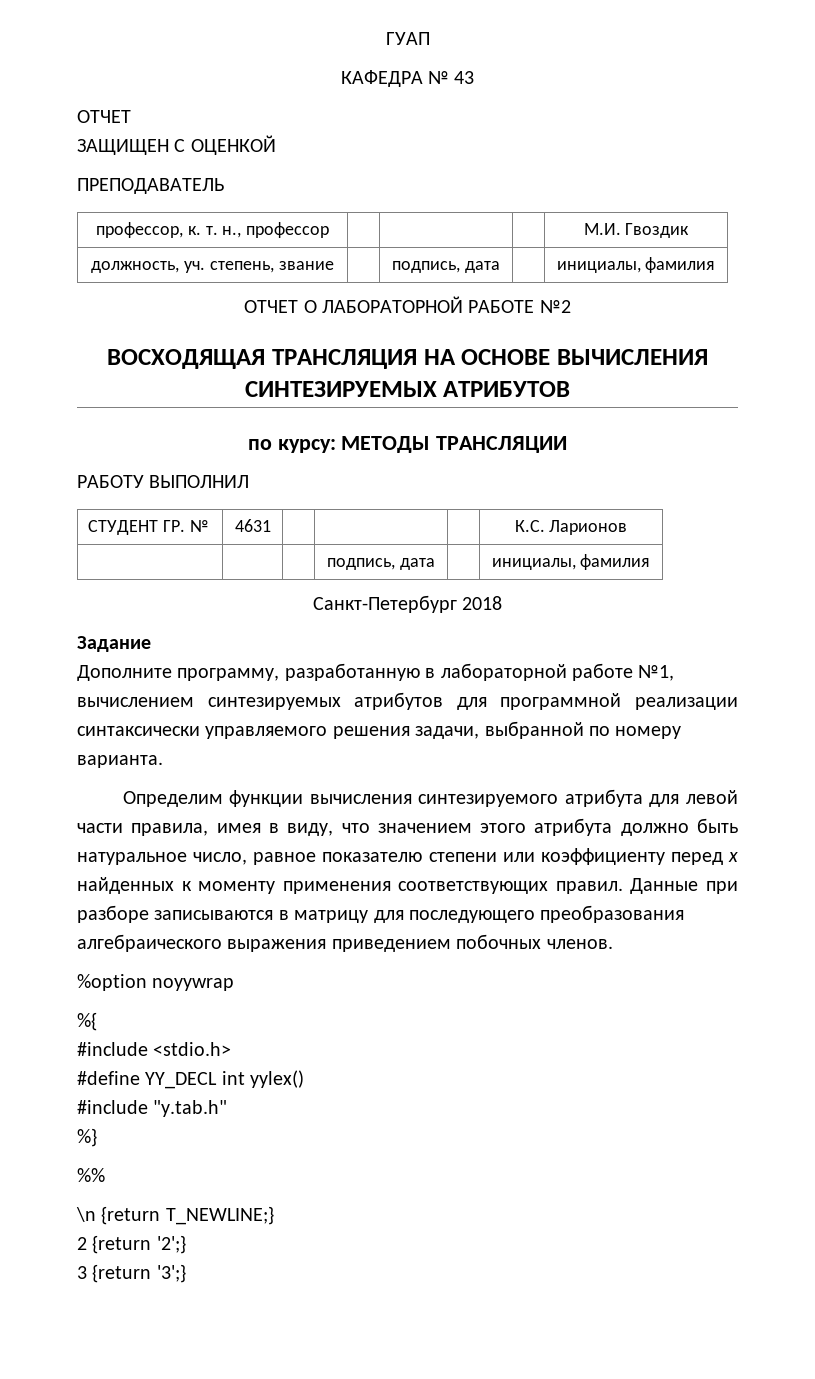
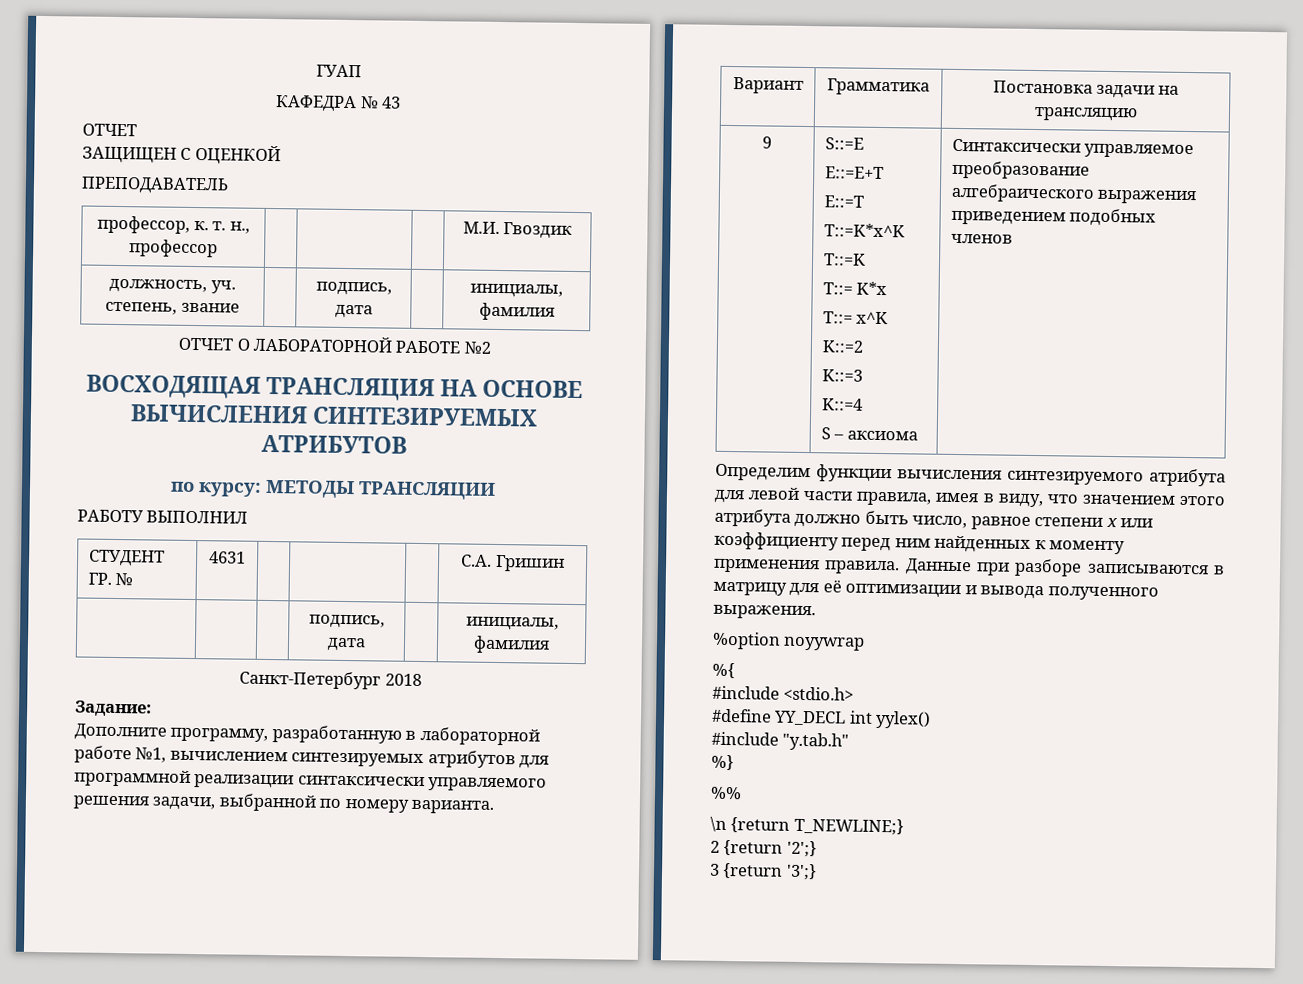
- СТУДЕНТ ГР. № | 4631 | | | | К.С. Ларионов
+ СТУДЕНТ ГР. № | 4631 | | | | С.А. Гришин
- Задание
+ Задание:
+ Вариант | Грамматика | Постановка задачи на трансляцию
+ 9 | S::=E
+ E::=E+T
+ E::=T
+ T::=K*x^K
+ T::=K
+ T::= K*x
+ T::= x^K
+ K::=2
+ K::=3
+ K::=4
+ S – аксиома | Синтаксически управляемое преобразование алгебраического выражения приведением подобных членов
- Определим функции вычисления синтезируемого атрибута для левой части правила, имея в виду, что значением этого атрибута должно быть натуральное число, равное показателю степени или коэффициенту перед x найденных к моменту применения соответствующих правил.
+ Определим функции вычисления синтезируемого атрибута для левой части правила, имея в виду, что значением этого атрибута должно быть число, равное степени x или коэффициенту перед ним найденных к моменту применения правила.
- Данные при разборе записываются в матрицу для последующего преобразования алгебраического выражения приведением побочных членов.
+ Данные при разборе записываются в матрицу для её оптимизации и вывода полученного выражения.

